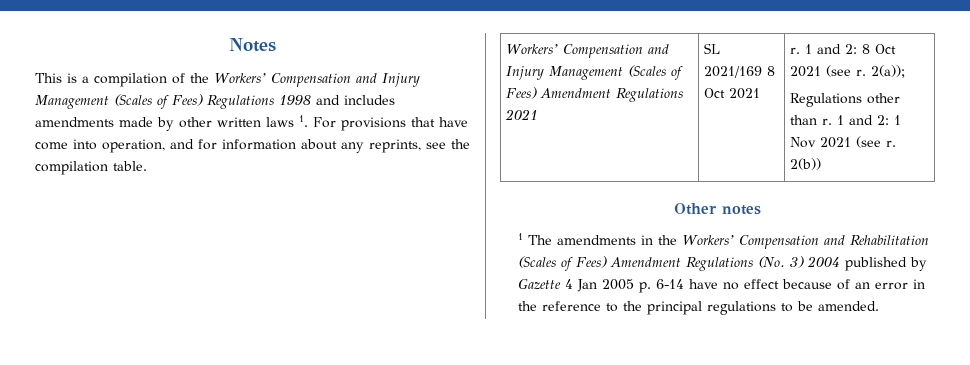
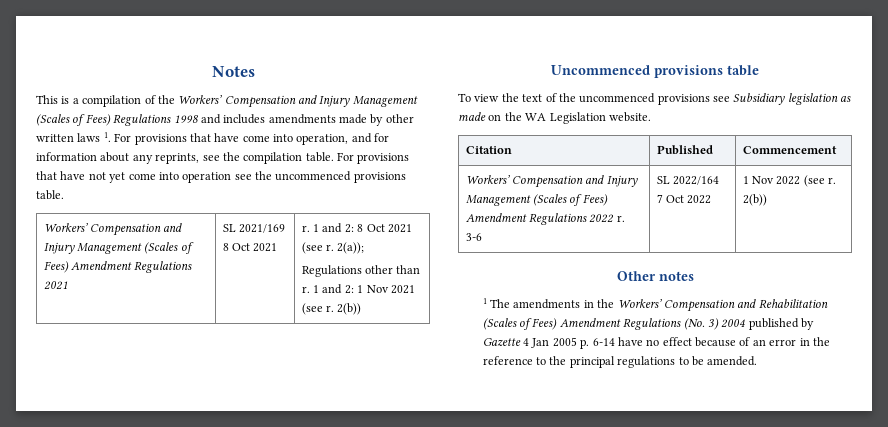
+ For provisions that have not yet come into operation see the uncommenced provisions table.
+ Uncommenced provisions table
+ To view the text of the uncommenced provisions see Subsidiary legislation as made on the WA Legislation website.
+ Citation | Published | Commencement
+ Workers’ Compensation and Injury Management (Scales of Fees) Amendment Regulations 2022 r. 3-6 | SL 2022/164 7 Oct 2022 | 1 Nov 2022 (see r. 2(b))

